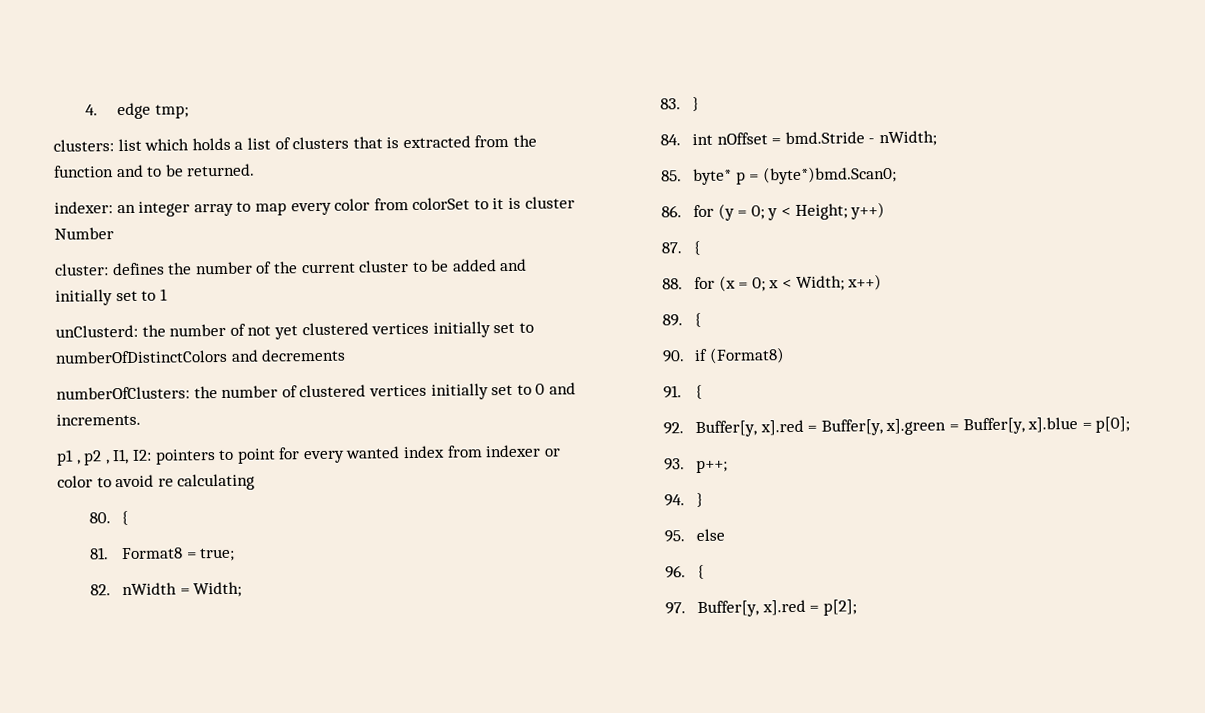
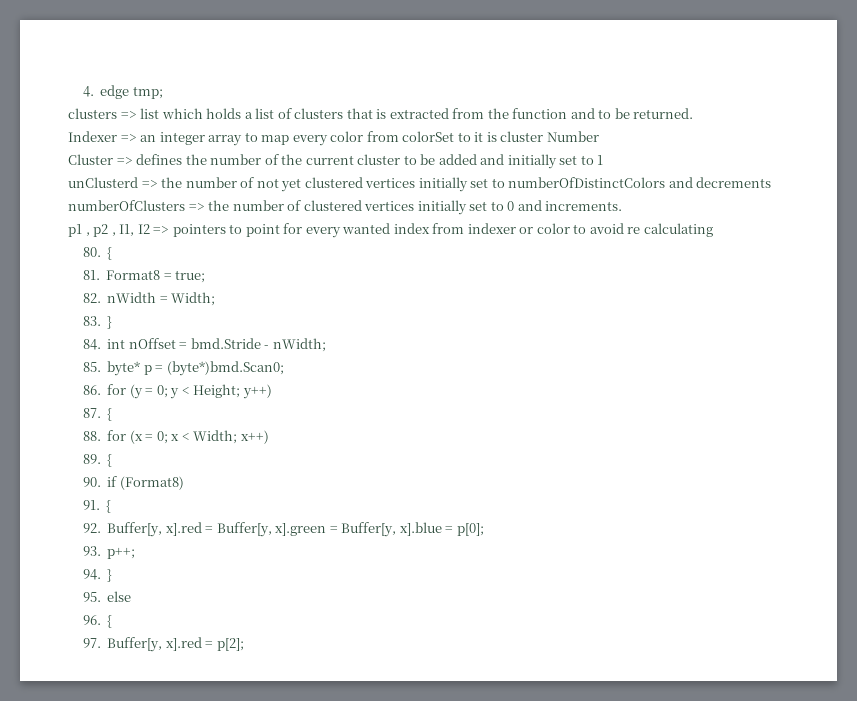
- clusters: list which holds a list of clusters that is extracted from the function and to be returned.
+ clusters => list which holds a list of clusters that is extracted from the function and to be returned.
- indexer: an integer array to map every color from colorSet to it is cluster Number
+ Indexer => an integer array to map every color from colorSet to it is cluster Number
- cluster: defines the number of the current cluster to be added and initially set to 1
+ Cluster => defines the number of the current cluster to be added and initially set to 1
- unClusterd: the number of not yet clustered vertices initially set to numberOfDistinctColors and decrements
+ unClusterd => the number of not yet clustered vertices initially set to numberOfDistinctColors and decrements
- numberOfClusters: the number of clustered vertices initially set to 0 and increments.
+ numberOfClusters => the number of clustered vertices initially set to 0 and increments.
- p1 , p2 , I1, I2: pointers to point for every wanted index from indexer or color to avoid re calculating
+ p1 , p2 , I1, I2 => pointers to point for every wanted index from indexer or color to avoid re calculating

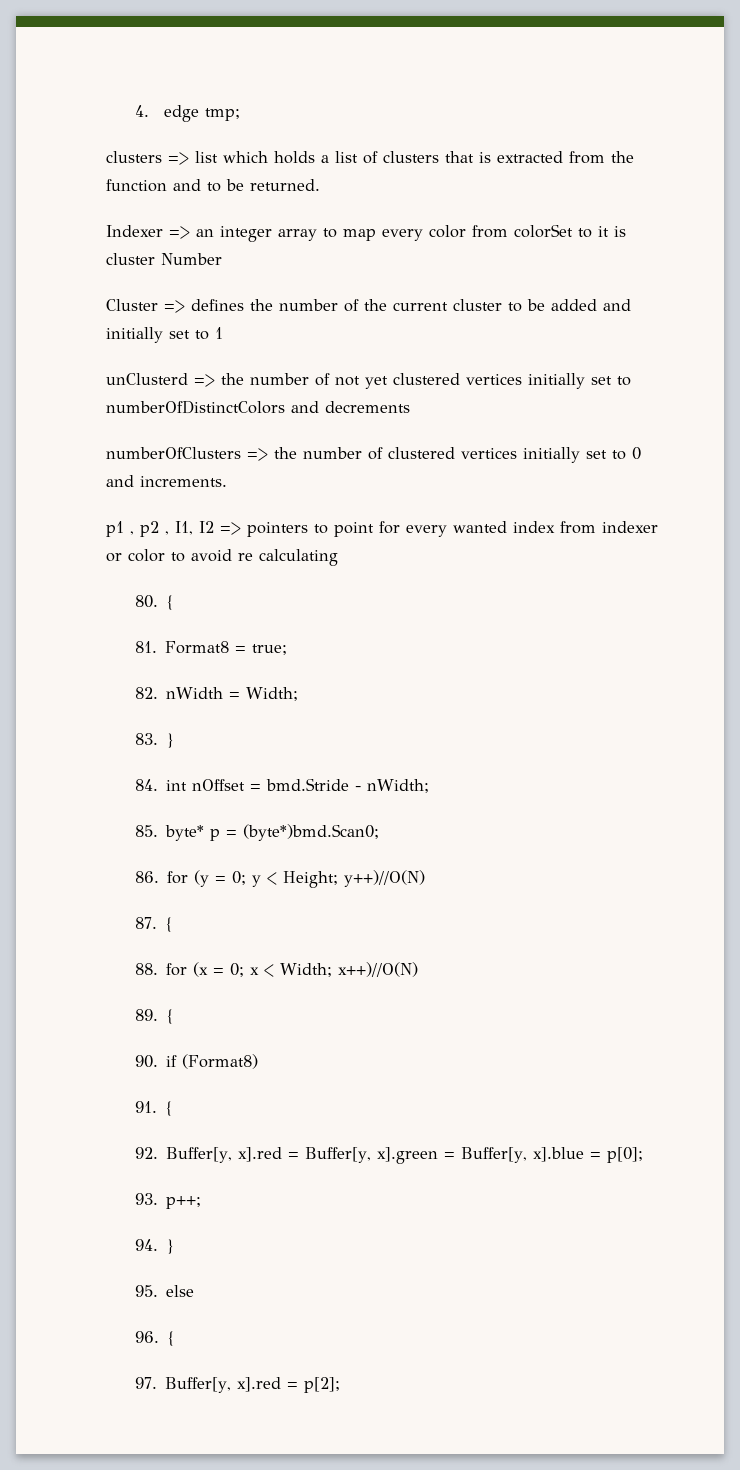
- 86. for (y = 0; y < Height; y++)
+ 86. for (y = 0; y < Height; y++)//O(N)
- 88. for (x = 0; x < Width; x++)
+ 88. for (x = 0; x < Width; x++)//O(N)

